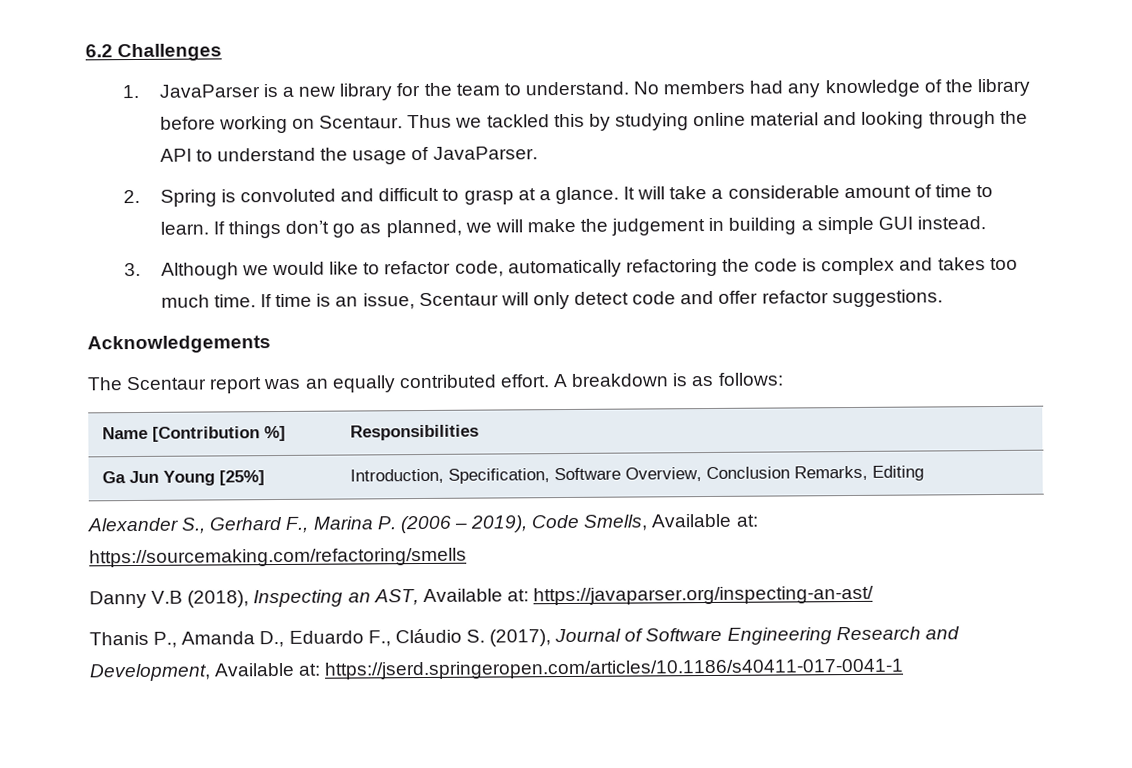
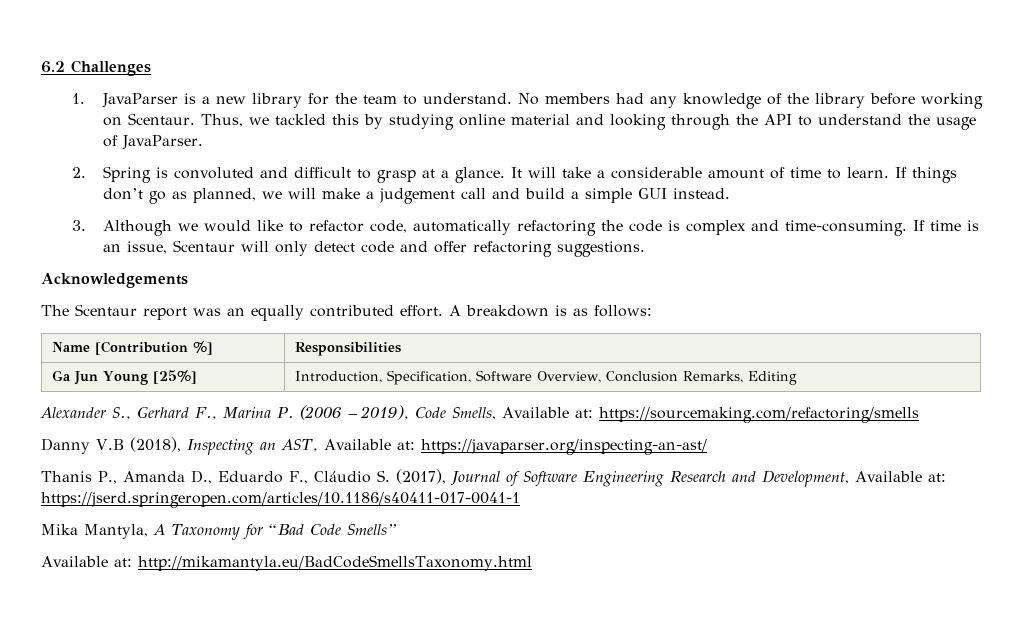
- Thus we tackled this by studying online material and looking through the API to understand the usage of JavaParser.
+ Thus, we tackled this by studying online material and looking through the API to understand the usage of JavaParser.
- If things don’t go as planned, we will make the judgement in building a simple GUI instead.
+ If things don’t go as planned, we will make a judgement call and build a simple GUI instead.
- 3. Although we would like to refactor code, automatically refactoring the code is complex and takes too much time.
+ 3. Although we would like to refactor code, automatically refactoring the code is complex and time-consuming.
- If time is an issue, Scentaur will only detect code and offer refactor suggestions.
+ If time is an issue, Scentaur will only detect code and offer refactoring suggestions.
+ Mika Mantyla, A Taxonomy for “Bad Code Smells”
+ Available at: http://mikamantyla.eu/BadCodeSmellsTaxonomy.html

